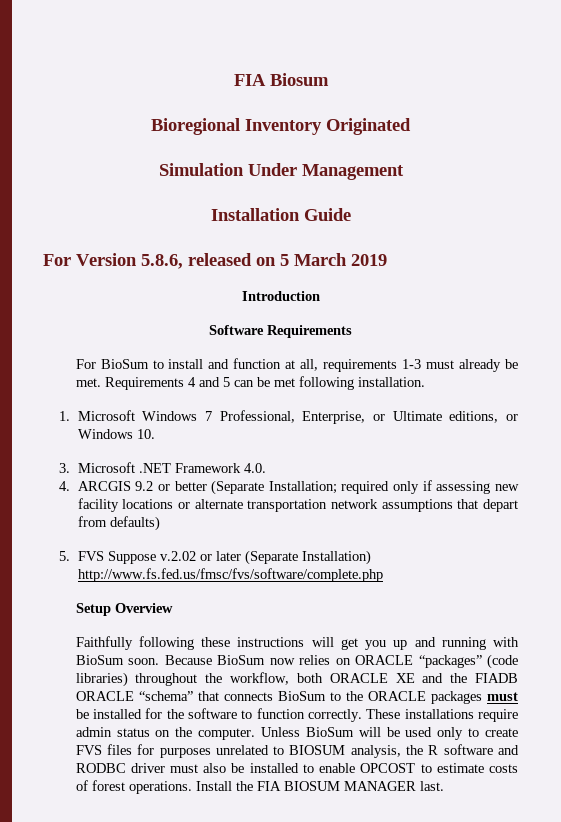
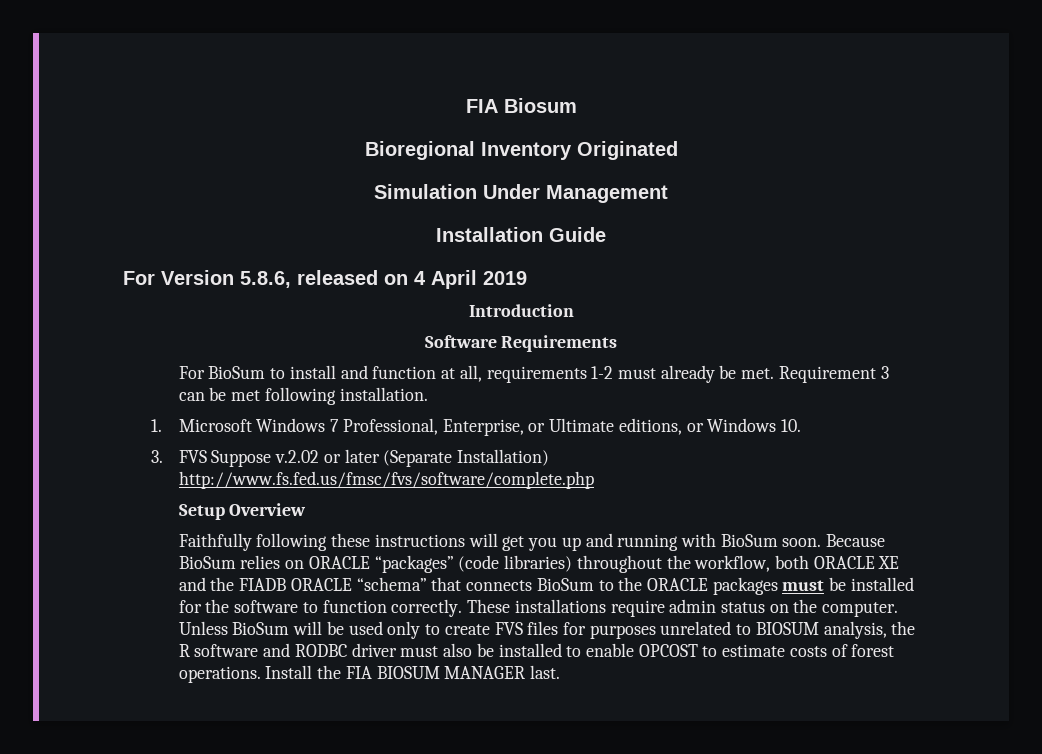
- For Version 5.8.6, released on 5 March 2019
+ For Version 5.8.6, released on 4 April 2019
- For BioSum to install and function at all, requirements 1-3 must already be met.
+ For BioSum to install and function at all, requirements 1-2 must already be met.
- Requirements 4 and 5 can be met following installation.
+ Requirement 3 can be met following installation.
- 3. Microsoft .NET Framework 4.0.
- 4. ARCGIS 9.2 or better (Separate Installation; required only if assessing new facility locations or alternate transportation network assumptions that depart from defaults)
- 5. FVS Suppose v.2.02 or later (Separate Installation) http://www.fs.fed.us/fmsc/fvs/software/complete.php
+ 3. FVS Suppose v.2.02 or later (Separate Installation) http://www.fs.fed.us/fmsc/fvs/software/complete.php
- Because BioSum now relies on ORACLE “packages” (code libraries) throughout the workflow, both ORACLE XE and the FIADB ORACLE “schema” that connects BioSum to the ORACLE packages must be installed for the software to function correctly.
+ Because BioSum relies on ORACLE “packages” (code libraries) throughout the workflow, both ORACLE XE and the FIADB ORACLE “schema” that connects BioSum to the ORACLE packages must be installed for the software to function correctly.

